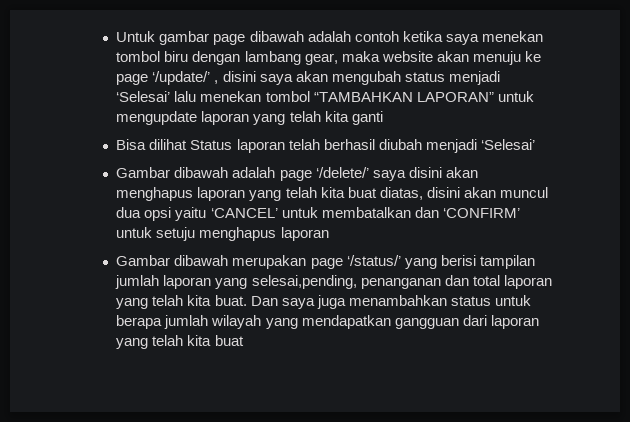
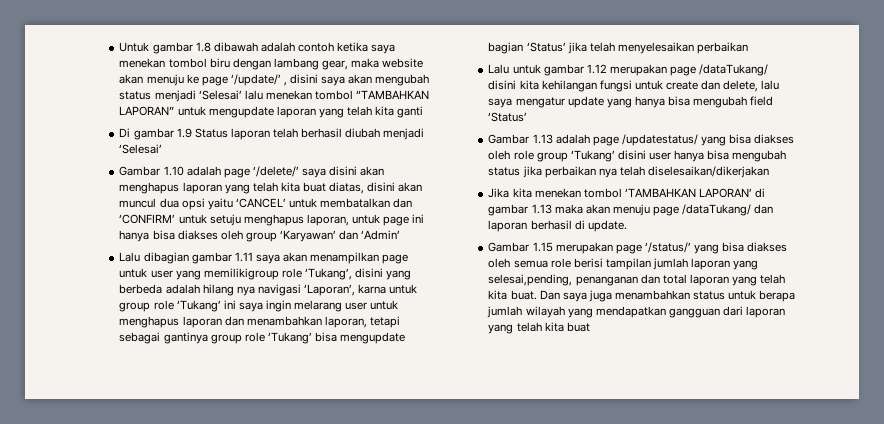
- Untuk gambar page dibawah adalah contoh ketika saya menekan tombol biru dengan lambang gear, maka website akan menuju ke page ‘/update/’ , disini saya akan mengubah status menjadi ‘Selesai’ lalu menekan tombol “TAMBAHKAN LAPORAN” untuk mengupdate laporan yang telah kita ganti
+ Untuk gambar 1.8 dibawah adalah contoh ketika saya menekan tombol biru dengan lambang gear, maka website akan menuju ke page ‘/update/’ , disini saya akan mengubah status menjadi ‘Selesai’ lalu menekan tombol “TAMBAHKAN LAPORAN” untuk mengupdate laporan yang telah kita ganti
- Bisa dilihat Status laporan telah berhasil diubah menjadi ‘Selesai’
+ Di gambar 1.9 Status laporan telah berhasil diubah menjadi ‘Selesai’
- Gambar dibawah adalah page ‘/delete/’ saya disini akan menghapus laporan yang telah kita buat diatas, disini akan muncul dua opsi yaitu ‘CANCEL’ untuk membatalkan dan ‘CONFIRM’ untuk setuju menghapus laporan
- Gambar dibawah merupakan page ‘/status/’ yang berisi tampilan jumlah laporan yang selesai,pending, penanganan dan total laporan yang telah kita buat.
+ Gambar 1.10 adalah page ‘/delete/’ saya disini akan menghapus laporan yang telah kita buat diatas, disini akan muncul dua opsi yaitu ‘CANCEL’ untuk membatalkan dan ‘CONFIRM’ untuk setuju menghapus laporan, untuk page ini hanya bisa diakses oleh group ‘Karyawan’ dan ‘Admin’
+ Lalu dibagian gambar 1.11 saya akan menampilkan page untuk user yang memilikigroup role ‘Tukang’, disini yang berbeda adalah hilang nya navigasi ‘Laporan’, karna untuk group role ‘Tukang’ ini saya ingin melarang user untuk menghapus laporan dan menambahkan laporan, tetapi sebagai gantinya group role ‘Tukang’ bisa mengupdate bagian ‘Status’ jika telah menyelesaikan perbaikan
+ Lalu untuk gambar 1.12 merupakan page /dataTukang/ disini kita kehilangan fungsi untuk create dan delete, lalu saya mengatur update yang hanya bisa mengubah field ‘Status’
+ Gambar 1.13 adalah page /updatestatus/ yang bisa diakses oleh role group ‘Tukang’ disini user hanya bisa mengubah status jika perbaikan nya telah diselesaikan/dikerjakan
+ Jika kita menekan tombol ‘TAMBAHKAN LAPORAN’ di gambar 1.13 maka akan menuju page /dataTukang/ dan laporan berhasil di update.
+ Gambar 1.15 merupakan page ‘/status/’ yang bisa diakses oleh semua role berisi tampilan jumlah laporan yang selesai,pending, penanganan dan total laporan yang telah kita buat.

